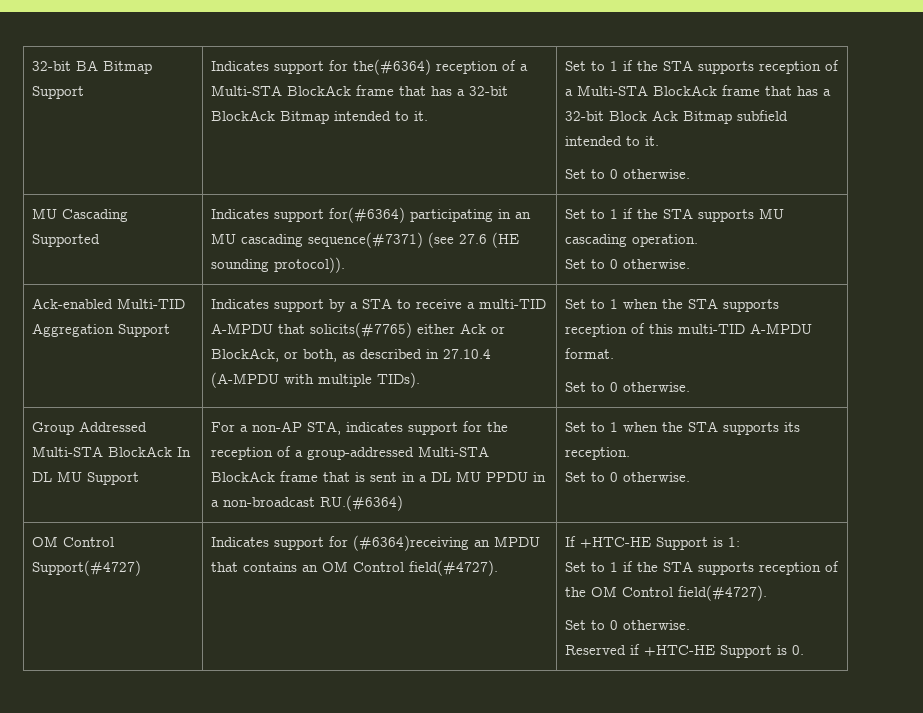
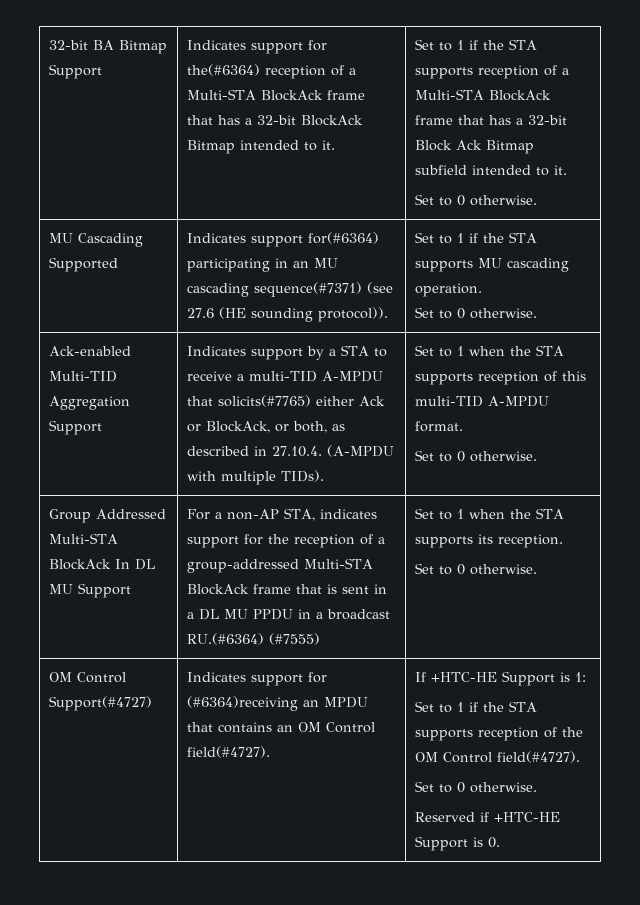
- Indicates support by a STA to receive a multi-TID A-MPDU that solicits(#7765) either Ack or BlockAck, or both, as described in 27.10.4 (A-MPDU with multiple TIDs).
+ Indicates support by a STA to receive a multi-TID A-MPDU that solicits(#7765) either Ack or BlockAck, or both, as described in 27.10.4. (A-MPDU with multiple TIDs).
- For a non-AP STA, indicates support for the reception of a group-addressed Multi-STA BlockAck frame that is sent in a DL MU PPDU in a non-broadcast RU.(#6364)
+ For a non-AP STA, indicates support for the reception of a group-addressed Multi-STA BlockAck frame that is sent in a DL MU PPDU in a broadcast RU.(#6364) (#7555)

